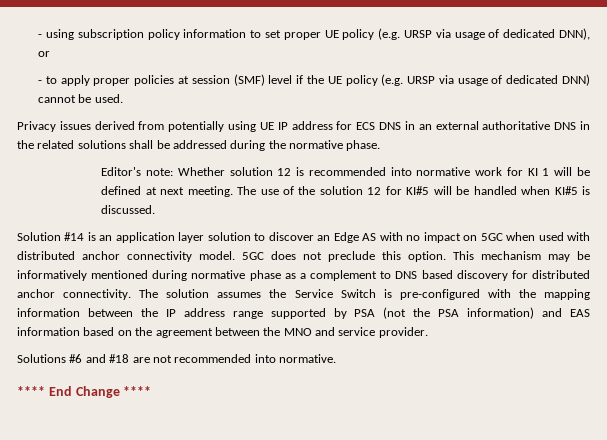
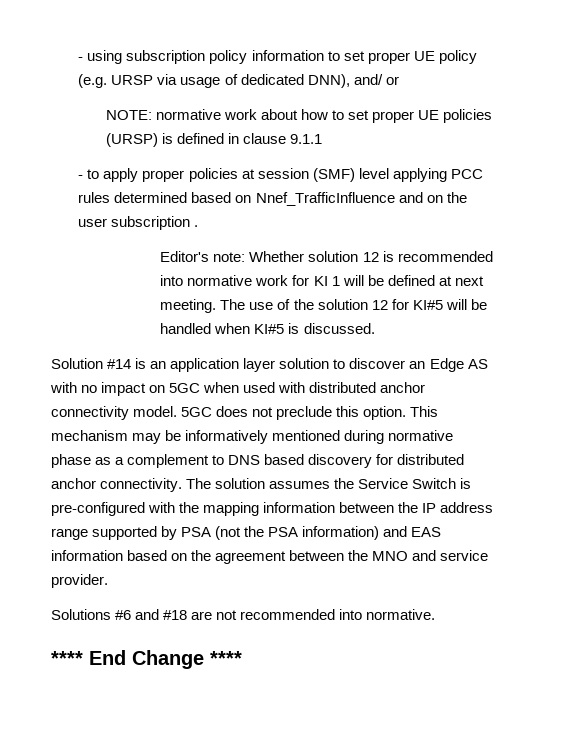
- - using subscription policy information to set proper UE policy (e.g. URSP via usage of dedicated DNN), or
+ - using subscription policy information to set proper UE policy (e.g. URSP via usage of dedicated DNN), and/ or
+ NOTE: normative work about how to set proper UE policies (URSP) is defined in clause 9.1.1
- - to apply proper policies at session (SMF) level if the UE policy (e.g. URSP via usage of dedicated DNN) cannot be used.
- Privacy issues derived from potentially using UE IP address for ECS DNS in an external authoritative DNS in the related solutions shall be addressed during the normative phase.
+ - to apply proper policies at session (SMF) level applying PCC rules determined based on Nnef_TrafficInfluence and on the user subscription .

